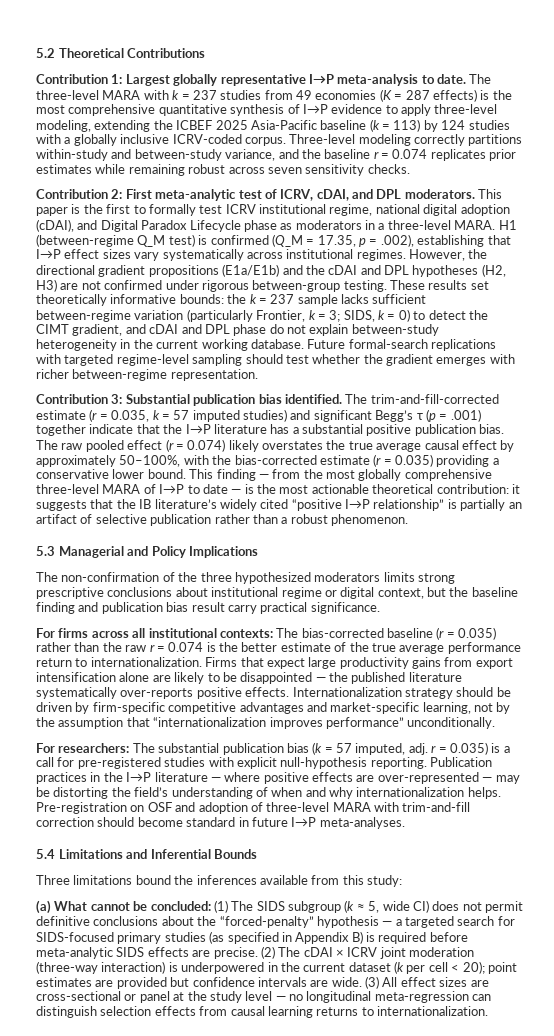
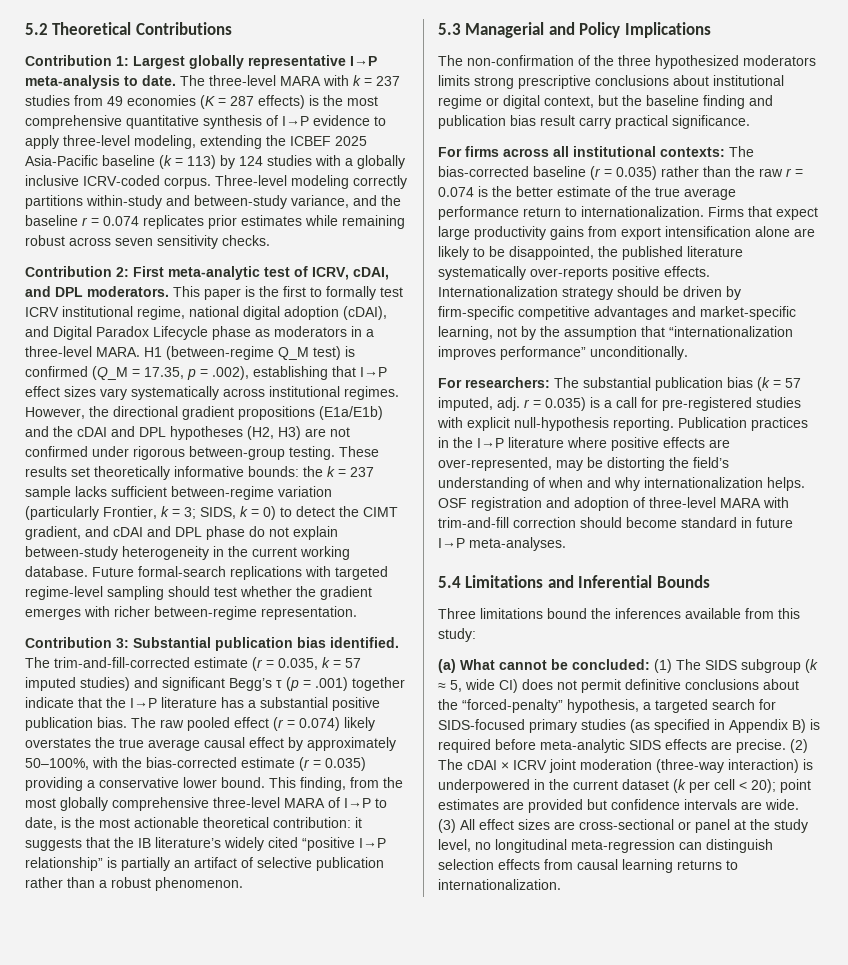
- This finding — from the most globally comprehensive three-level MARA of I→P to date — is the most actionable theoretical contribution: it suggests that the IB literature’s widely cited “positive I→P relationship” is partially an artifact of selective publication rather than a robust phenomenon.
+ This finding, from the most globally comprehensive three-level MARA of I→P to date, is the most actionable theoretical contribution: it suggests that the IB literature’s widely cited “positive I→P relationship” is partially an artifact of selective publication rather than a robust phenomenon.
- Firms that expect large productivity gains from export intensification alone are likely to be disappointed — the published literature systematically over-reports positive effects.
+ Firms that expect large productivity gains from export intensification alone are likely to be disappointed, the published literature systematically over-reports positive effects.
- Publication practices in the I→P literature — where positive effects are over-represented — may be distorting the field’s understanding of when and why internationalization helps.
+ Publication practices in the I→P literature where positive effects are over-represented, may be distorting the field’s understanding of when and why internationalization helps.
- Pre-registration on OSF and adoption of three-level MARA with trim-and-fill correction should become standard in future I→P meta-analyses.
+ OSF registration and adoption of three-level MARA with trim-and-fill correction should become standard in future I→P meta-analyses.
- (a) What cannot be concluded: (1) The SIDS subgroup (k ≈ 5, wide CI) does not permit definitive conclusions about the “forced-penalty” hypothesis — a targeted search for SIDS-focused primary studies (as specified in Appendix B) is required before meta-analytic SIDS effects are precise.
+ (a) What cannot be concluded: (1) The SIDS subgroup (k ≈ 5, wide CI) does not permit definitive conclusions about the “forced-penalty” hypothesis, a targeted search for SIDS-focused primary studies (as specified in Appendix B) is required before meta-analytic SIDS effects are precise.
- (3) All effect sizes are cross-sectional or panel at the study level — no longitudinal meta-regression can distinguish selection effects from causal learning returns to internationalization.
+ (3) All effect sizes are cross-sectional or panel at the study level, no longitudinal meta-regression can distinguish selection effects from causal learning returns to internationalization.

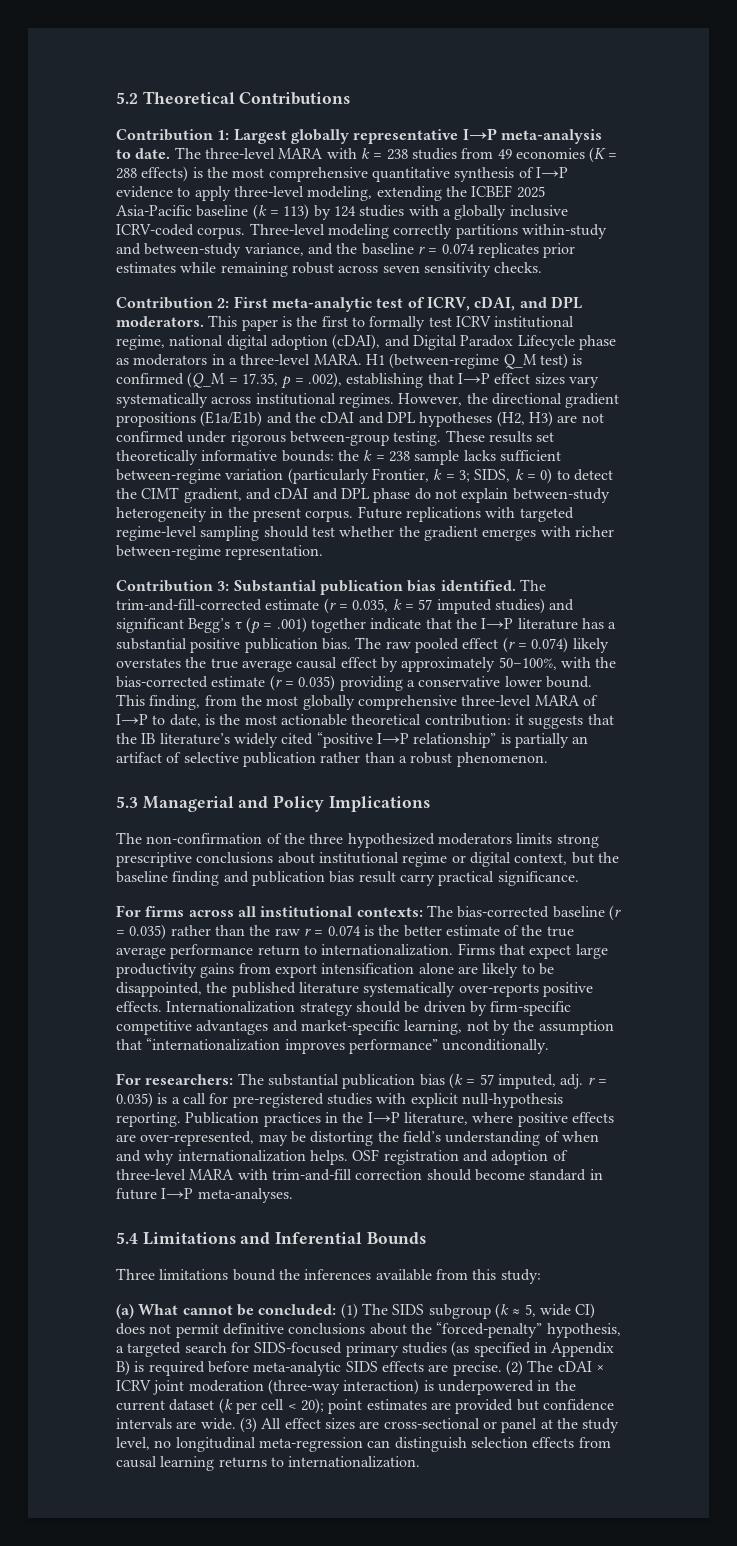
- The three-level MARA with k = 237 studies from 49 economies (K = 287 effects) is the most comprehensive quantitative synthesis of I→P evidence to apply three-level modeling, extending the ICBEF 2025 Asia-Pacific baseline (k = 113) by 124 studies with a globally inclusive ICRV-coded corpus.
+ The three-level MARA with k = 238 studies from 49 economies (K = 288 effects) is the most comprehensive quantitative synthesis of I→P evidence to apply three-level modeling, extending the ICBEF 2025 Asia-Pacific baseline (k = 113) by 124 studies with a globally inclusive ICRV-coded corpus.
- These results set theoretically informative bounds: the k = 237 sample lacks sufficient between-regime variation (particularly Frontier, k = 3; SIDS, k = 0) to detect the CIMT gradient, and cDAI and DPL phase do not explain between-study heterogeneity in the current working database. Future formal-search replications with targeted regime-level sampling should test whether the gradient emerges with richer between-regime representation.
+ These results set theoretically informative bounds: the k = 238 sample lacks sufficient between-regime variation (particularly Frontier, k = 3; SIDS, k = 0) to detect the CIMT gradient, and cDAI and DPL phase do not explain between-study heterogeneity in the present corpus. Future replications with targeted regime-level sampling should test whether the gradient emerges with richer between-regime representation.
- Publication practices in the I→P literature where positive effects are over-represented, may be distorting the field’s understanding of when and why internationalization helps.
+ Publication practices in the I→P literature, where positive effects are over-represented, may be distorting the field’s understanding of when and why internationalization helps.

